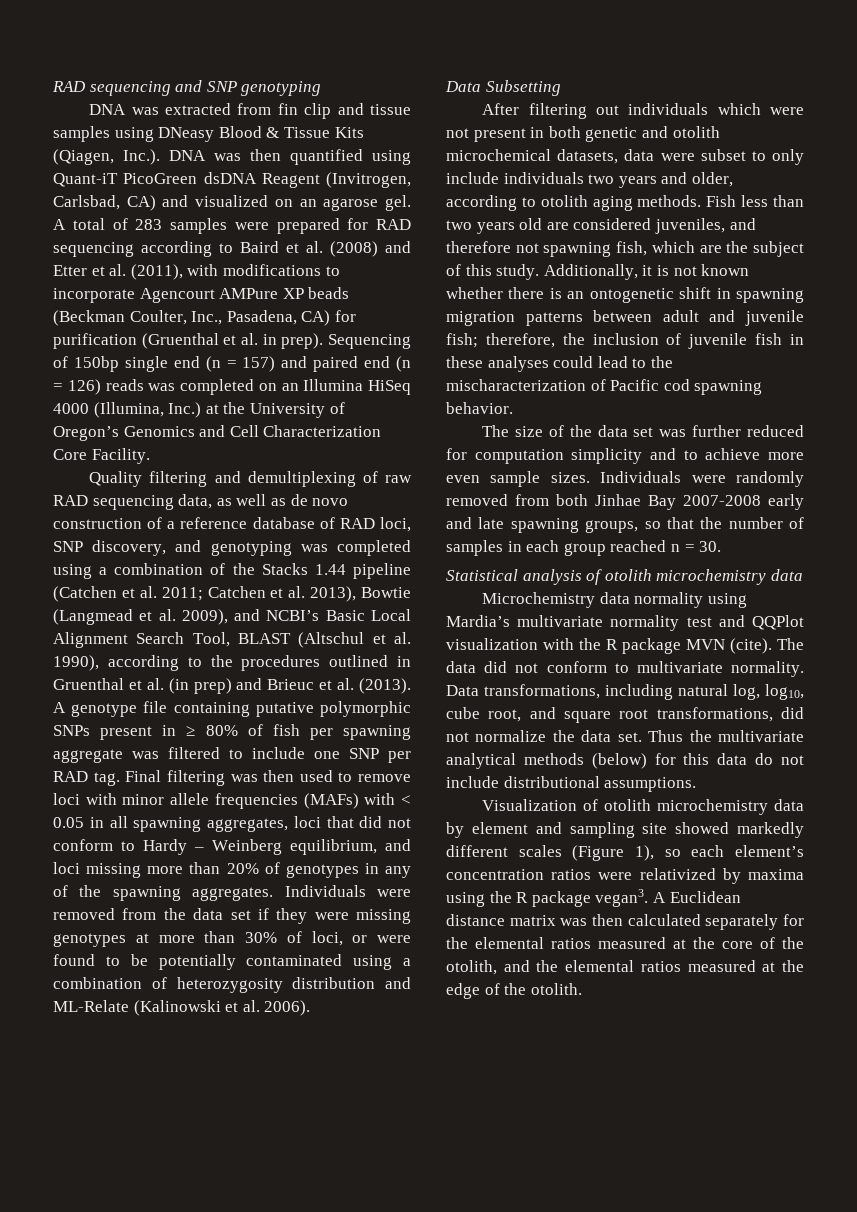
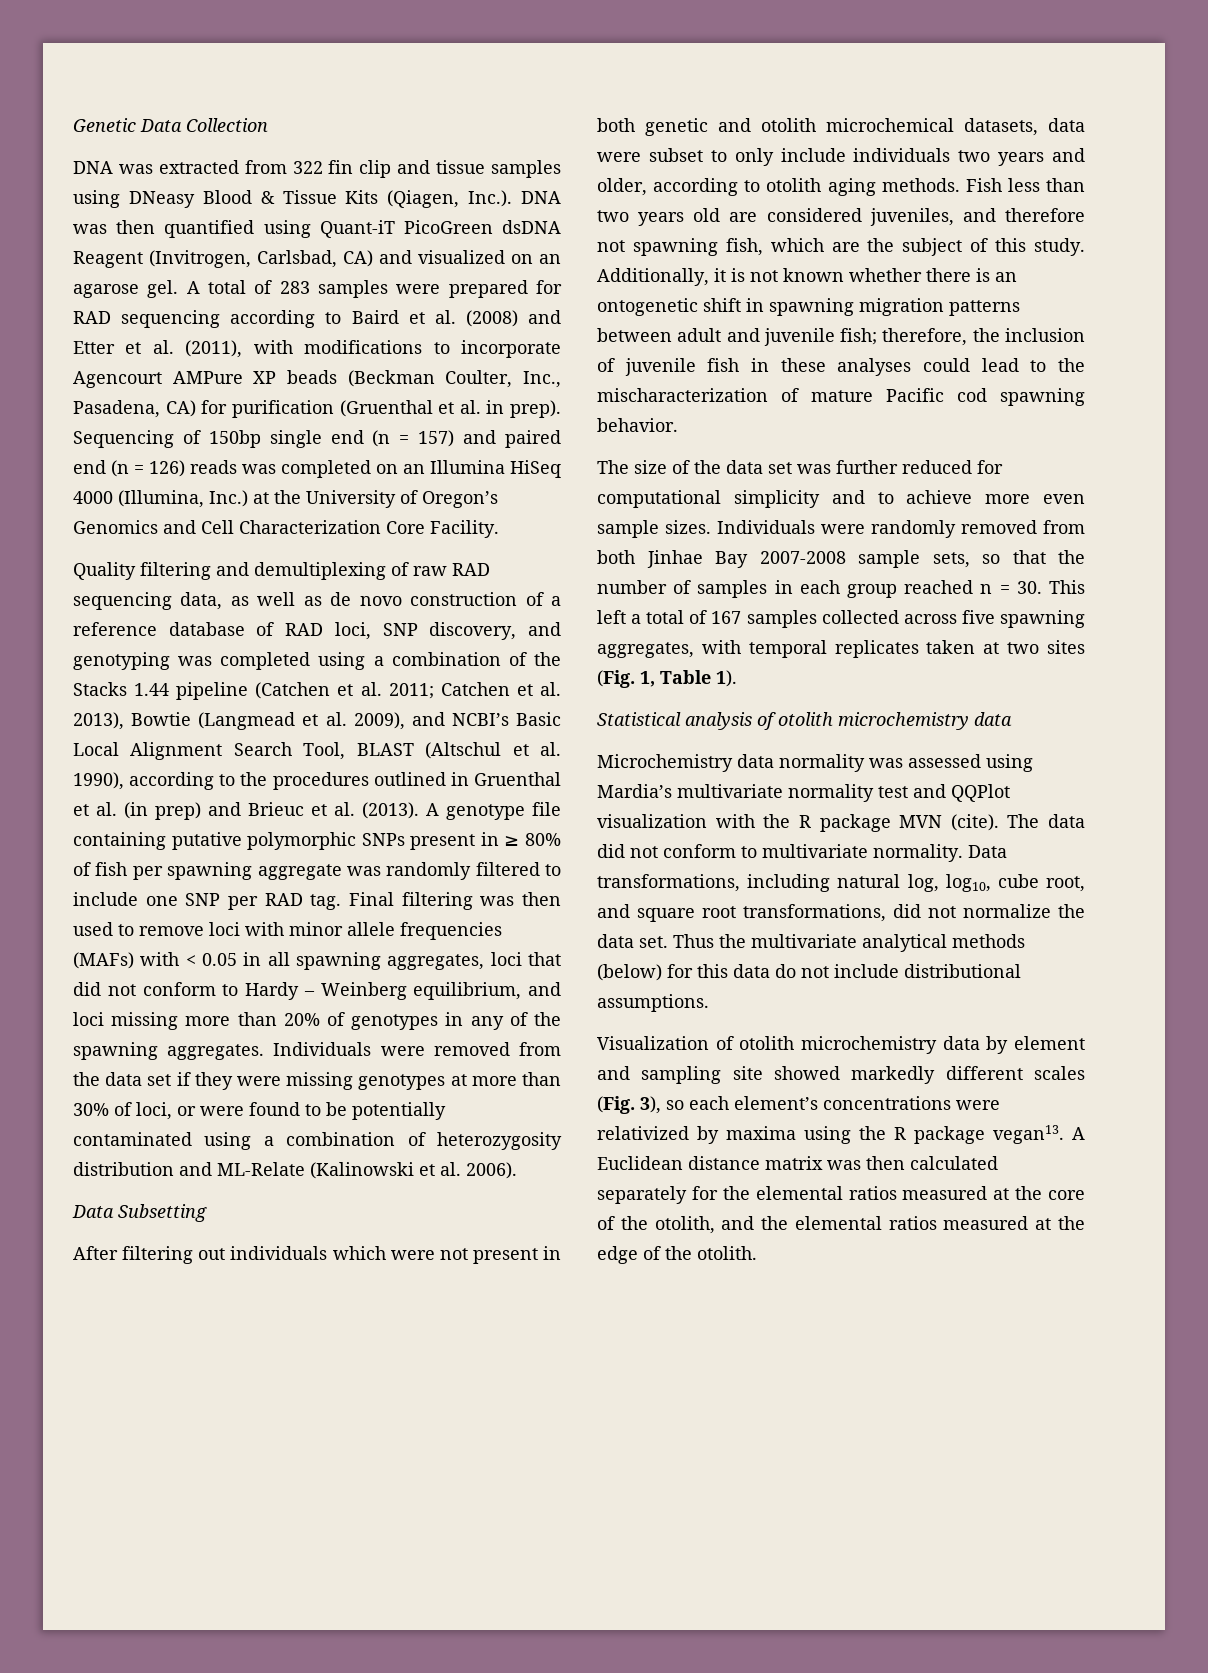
- RAD sequencing and SNP genotyping
+ Genetic Data Collection
- DNA was extracted from fin clip and tissue samples using DNeasy Blood & Tissue Kits (Qiagen, Inc.). DNA was then quantified using Quant-iT PicoGreen dsDNA Reagent (Invitrogen, Carlsbad, CA) and visualized on an agarose gel.
+ DNA was extracted from 322 fin clip and tissue samples using DNeasy Blood & Tissue Kits (Qiagen, Inc.). DNA was then quantified using Quant-iT PicoGreen dsDNA Reagent (Invitrogen, Carlsbad, CA) and visualized on an agarose gel.
- A genotype file containing putative polymorphic SNPs present in ≥ 80% of fish per spawning aggregate was filtered to include one SNP per RAD tag.
+ A genotype file containing putative polymorphic SNPs present in ≥ 80% of fish per spawning aggregate was randomly filtered to include one SNP per RAD tag.
- Additionally, it is not known whether there is an ontogenetic shift in spawning migration patterns between adult and juvenile fish; therefore, the inclusion of juvenile fish in these analyses could lead to the mischaracterization of Pacific cod spawning behavior.
+ Additionally, it is not known whether there is an ontogenetic shift in spawning migration patterns between adult and juvenile fish; therefore, the inclusion of juvenile fish in these analyses could lead to the mischaracterization of mature Pacific cod spawning behavior.
- The size of the data set was further reduced for computation simplicity and to achieve more even sample sizes.
+ The size of the data set was further reduced for computational simplicity and to achieve more even sample sizes.
- Individuals were randomly removed from both Jinhae Bay 2007-2008 early and late spawning groups, so that the number of samples in each group reached n = 30.
+ Individuals were randomly removed from both Jinhae Bay 2007-2008 sample sets, so that the number of samples in each group reached n = 30. This left a total of 167 samples collected across five spawning aggregates, with temporal replicates taken at two sites (Fig. 1, Table 1).
- Microchemistry data normality using Mardia’s multivariate normality test and QQPlot visualization with the R package MVN (cite).
+ Microchemistry data normality was assessed using Mardia’s multivariate normality test and QQPlot visualization with the R package MVN (cite).
- Visualization of otolith microchemistry data by element and sampling site showed markedly different scales (Figure 1), so each element’s concentration ratios were relativized by maxima using the R package vegan3.
+ Visualization of otolith microchemistry data by element and sampling site showed markedly different scales (Fig. 3), so each element’s concentrations were relativized by maxima using the R package vegan13.

